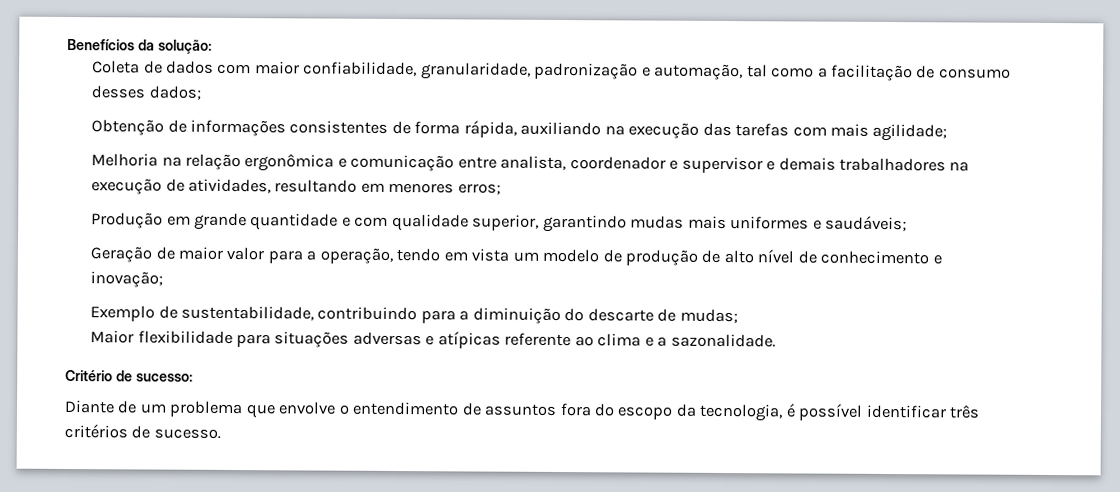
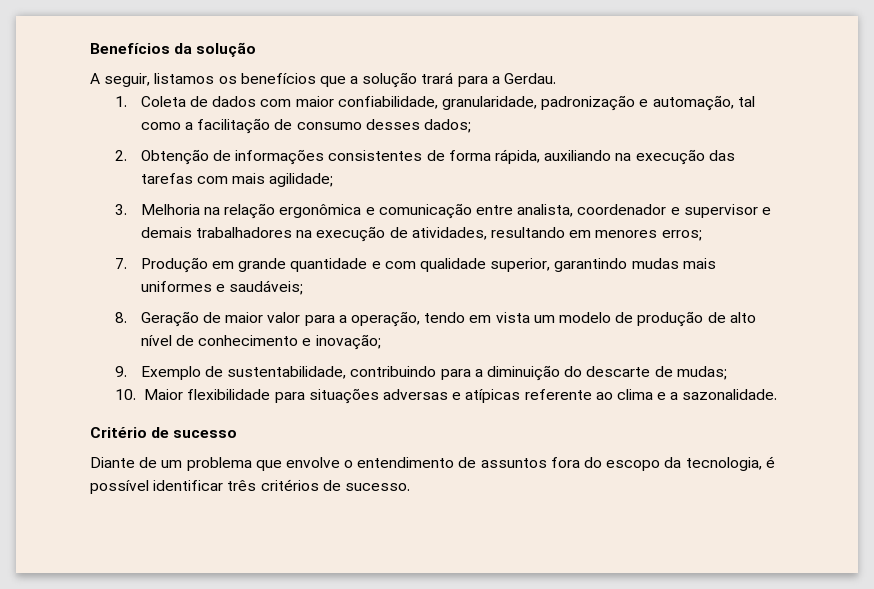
- Benefícios da solução:
- Coleta de dados com maior confiabilidade, granularidade, padronização e automação, tal como a facilitação de consumo desses dados;
+ Benefícios da solução
+ A seguir, listamos os benefícios que a solução trará para a Gerdau.
+ 1. Coleta de dados com maior confiabilidade, granularidade, padronização e automação, tal como a facilitação de consumo desses dados;
- Obtenção de informações consistentes de forma rápida, auxiliando na execução das tarefas com mais agilidade;
+ 2. Obtenção de informações consistentes de forma rápida, auxiliando na execução das tarefas com mais agilidade;
- Melhoria na relação ergonômica e comunicação entre analista, coordenador e supervisor e demais trabalhadores na execução de atividades, resultando em menores erros;
+ 3. Melhoria na relação ergonômica e comunicação entre analista, coordenador e supervisor e demais trabalhadores na execução de atividades, resultando em menores erros;
- Produção em grande quantidade e com qualidade superior, garantindo mudas mais uniformes e saudáveis;
+ 7. Produção em grande quantidade e com qualidade superior, garantindo mudas mais uniformes e saudáveis;
- Geração de maior valor para a operação, tendo em vista um modelo de produção de alto nível de conhecimento e inovação;
+ 8. Geração de maior valor para a operação, tendo em vista um modelo de produção de alto nível de conhecimento e inovação;
- Exemplo de sustentabilidade, contribuindo para a diminuição do descarte de mudas;
+ 9. Exemplo de sustentabilidade, contribuindo para a diminuição do descarte de mudas;
- Maior flexibilidade para situações adversas e atípicas referente ao clima e a sazonalidade.
+ 10. Maior flexibilidade para situações adversas e atípicas referente ao clima e a sazonalidade.
- Critério de sucesso:
+ Critério de sucesso

